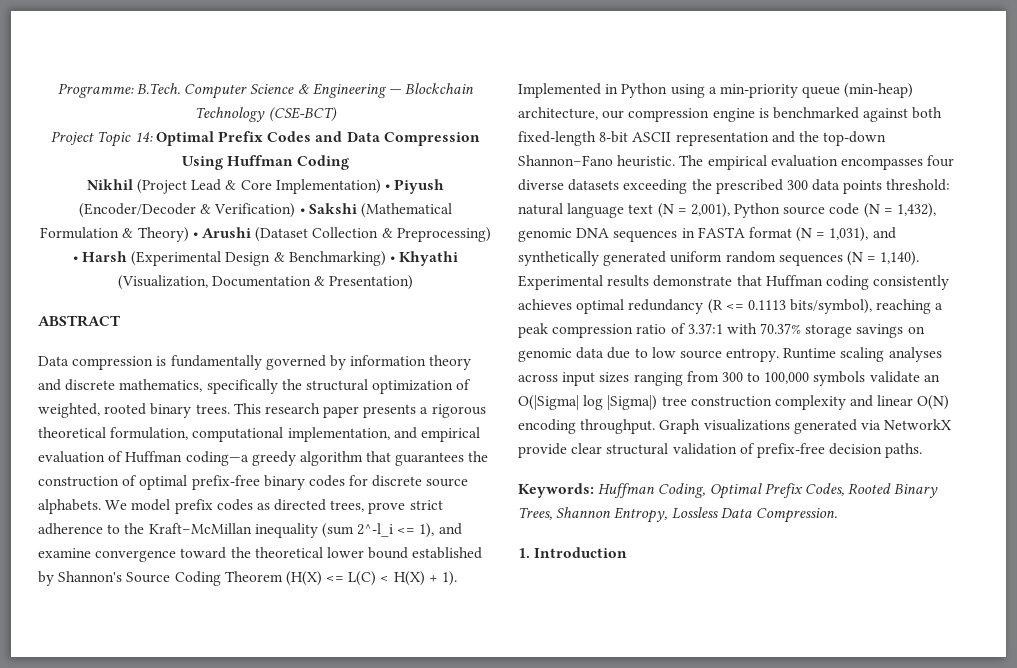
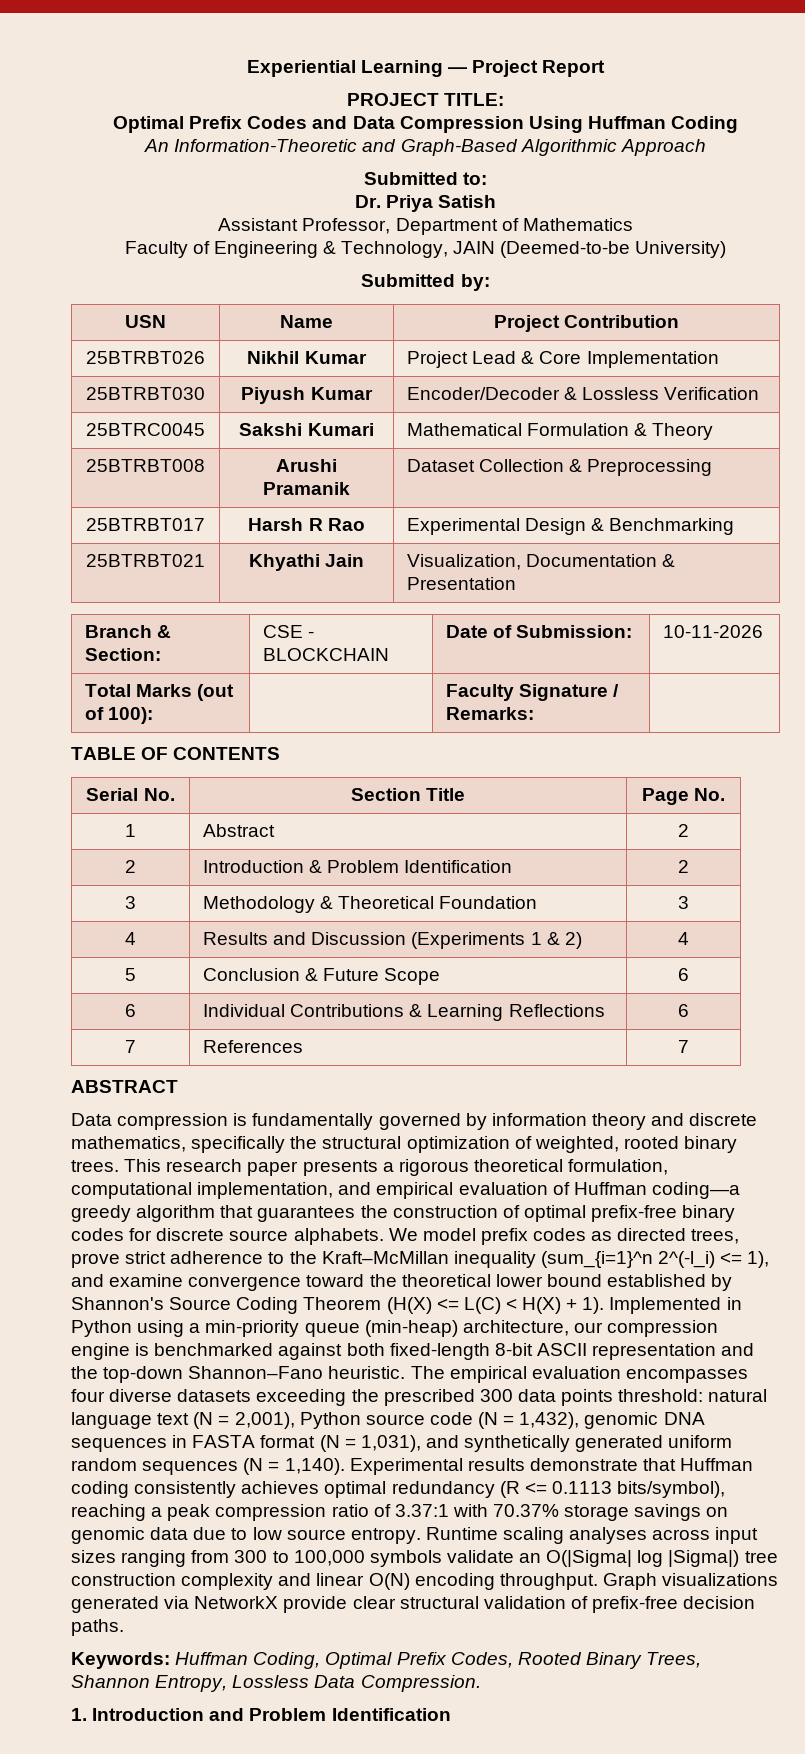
- Programme: B.Tech. Computer Science & Engineering — Blockchain Technology (CSE-BCT)
- Project Topic 14: Optimal Prefix Codes and Data Compression Using Huffman Coding
+ Experiential Learning — Project Report
+ PROJECT TITLE:
+ Optimal Prefix Codes and Data Compression Using Huffman Coding
- Nikhil (Project Lead & Core Implementation) • Piyush (Encoder/Decoder & Verification) • Sakshi (Mathematical Formulation & Theory) • Arushi (Dataset Collection & Preprocessing) • Harsh (Experimental Design & Benchmarking) • Khyathi (Visualization, Documentation & Presentation)
+ An Information-Theoretic and Graph-Based Algorithmic Approach
+ Submitted to:
+ Dr. Priya Satish
+ Assistant Professor, Department of Mathematics
+ Faculty of Engineering & Technology, JAIN (Deemed-to-be University)
+ Submitted by:
+ USN | Name | Project Contribution
+ 25BTRBT026 | Nikhil Kumar | Project Lead & Core Implementation
+ 25BTRBT030 | Piyush Kumar | Encoder/Decoder & Lossless Verification
+ 25BTRC0045 | Sakshi Kumari | Mathematical Formulation & Theory
+ 25BTRBT008 | Arushi Pramanik | Dataset Collection & Preprocessing
+ 25BTRBT017 | Harsh R Rao | Experimental Design & Benchmarking
+ 25BTRBT021 | Khyathi Jain | Visualization, Documentation & Presentation
+ Branch & Section: | CSE - BLOCKCHAIN | Date of Submission: | 10-11-2026
+ Total Marks (out of 100): | | Faculty Signature / Remarks: |
+ TABLE OF CONTENTS
+ Serial No. | Section Title | Page No.
+ 1 | Abstract | 2
+ 2 | Introduction & Problem Identification | 2
+ 3 | Methodology & Theoretical Foundation | 3
+ 4 | Results and Discussion (Experiments 1 & 2) | 4
+ 5 | Conclusion & Future Scope | 6
+ 6 | Individual Contributions & Learning Reflections | 6
+ 7 | References | 7
- We model prefix codes as directed trees, prove strict adherence to the Kraft–McMillan inequality (sum 2^-l_i <= 1), and examine convergence toward the theoretical lower bound established by Shannon's Source Coding Theorem (H(X) <= L(C) < H(X) + 1).
+ We model prefix codes as directed trees, prove strict adherence to the Kraft–McMillan inequality (sum_{i=1}^n 2^(-l_i) <= 1), and examine convergence toward the theoretical lower bound established by Shannon's Source Coding Theorem (H(X) <= L(C) < H(X) + 1).
- 1. Introduction
+ 1. Introduction and Problem Identification

